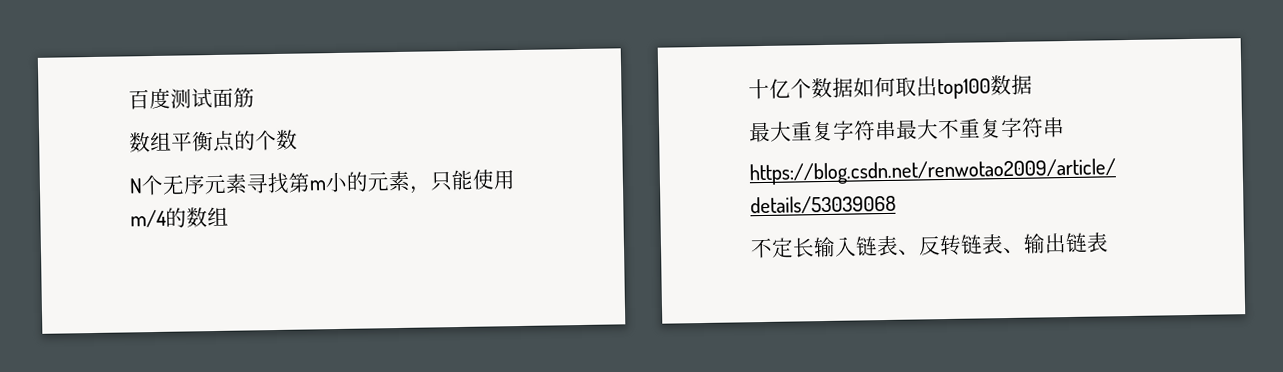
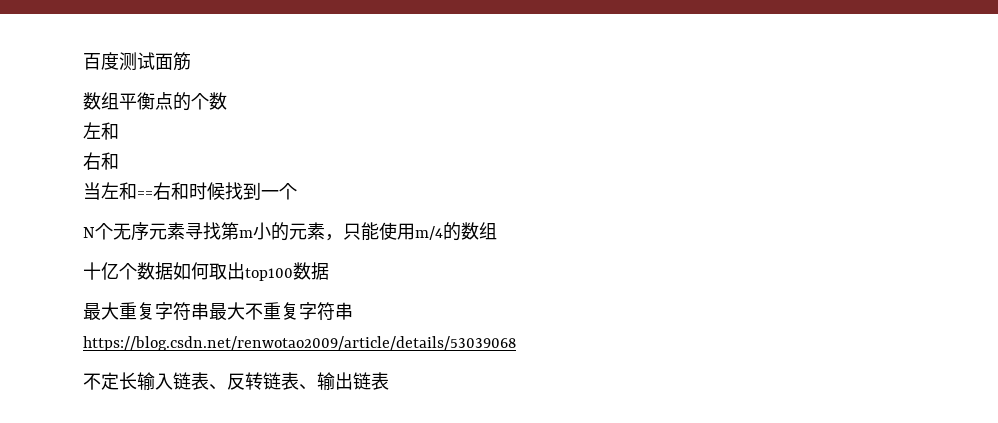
  数组平衡点的个数
+ 左和
+ 右和
+ 当左和==右和时候找到一个

